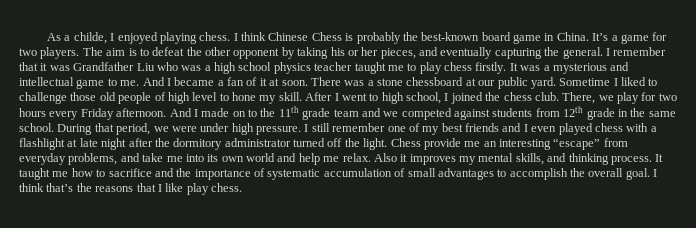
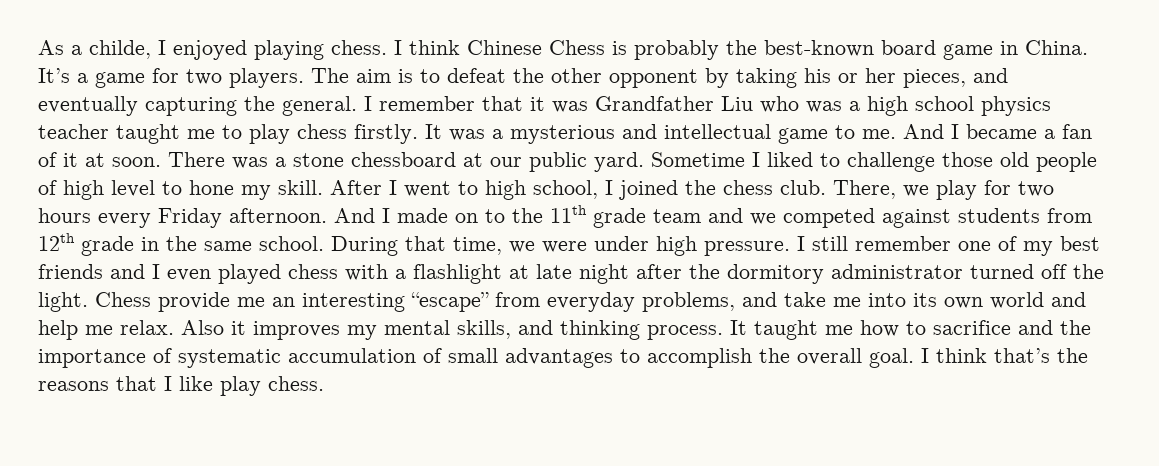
- During that period, we were under high pressure.
+ During that time, we were under high pressure.

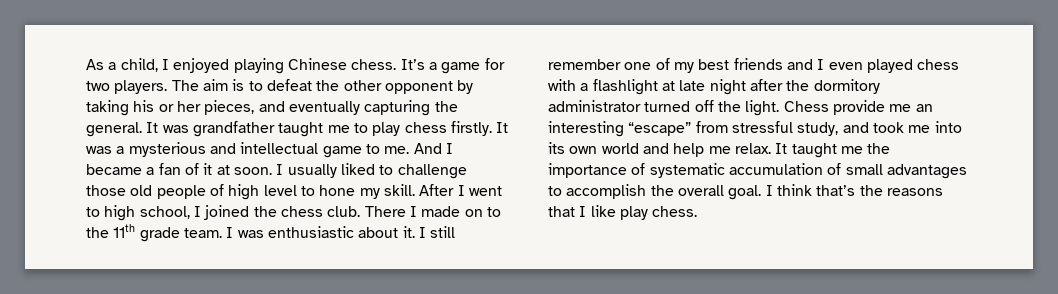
- As a childe, I enjoyed playing chess. I think Chinese Chess is probably the best-known board game in China.
+ As a child, I enjoyed playing Chinese chess.
- I remember that it was Grandfather Liu who was a high school physics teacher taught me to play chess firstly.
+ It was grandfather taught me to play chess firstly.
- There was a stone chessboard at our public yard. Sometime I liked to challenge those old people of high level to hone my skill.
+ I usually liked to challenge those old people of high level to hone my skill.
- There, we play for two hours every Friday afternoon. And I made on to the 11th grade team and we competed against students from 12th grade in the same school. During that time, we were under high pressure.
+ There I made on to the 11th grade team. I was enthusiastic about it.
- Chess provide me an interesting “escape” from everyday problems, and take me into its own world and help me relax.
+ Chess provide me an interesting “escape” from stressful study, and took me into its own world and help me relax.
- Also it improves my mental skills, and thinking process. It taught me how to sacrifice and the importance of systematic accumulation of small advantages to accomplish the overall goal.
+ It taught me the importance of systematic accumulation of small advantages to accomplish the overall goal.

